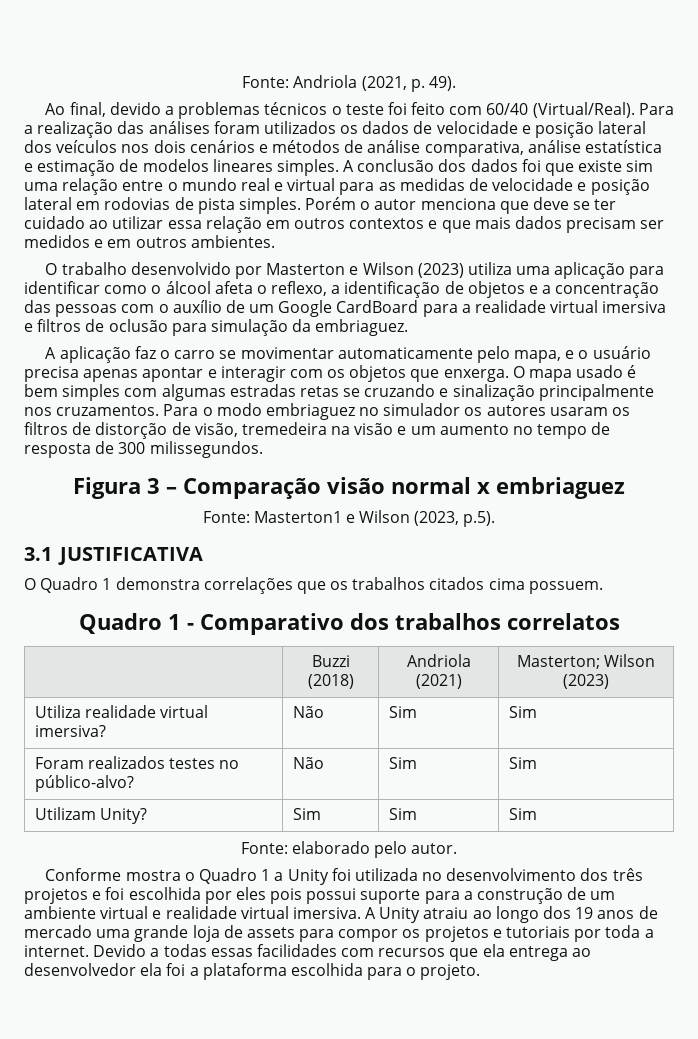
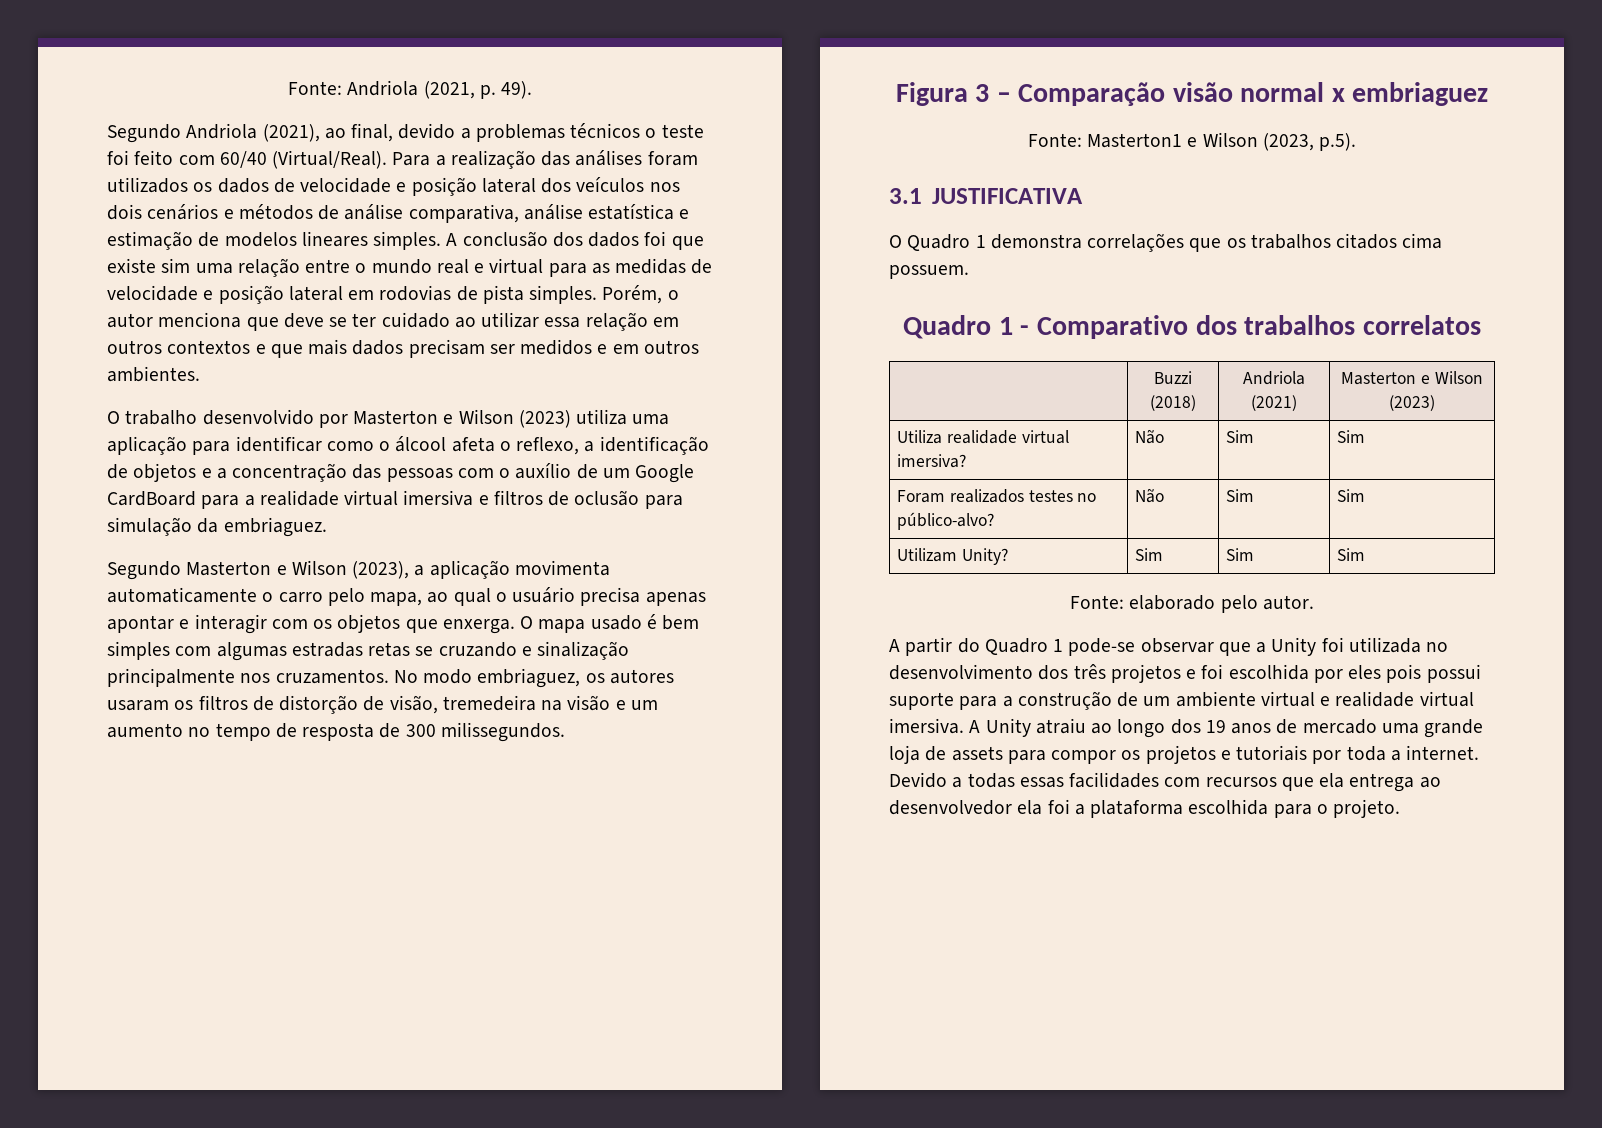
- Ao final, devido a problemas técnicos o teste foi feito com 60/40 (Virtual/Real).
+ Segundo Andriola (2021), ao final, devido a problemas técnicos o teste foi feito com 60/40 (Virtual/Real).
- Porém o autor menciona que deve se ter cuidado ao utilizar essa relação em outros contextos e que mais dados precisam ser medidos e em outros ambientes.
+ Porém, o autor menciona que deve se ter cuidado ao utilizar essa relação em outros contextos e que mais dados precisam ser medidos e em outros ambientes.
- A aplicação faz o carro se movimentar automaticamente pelo mapa, e o usuário precisa apenas apontar e interagir com os objetos que enxerga.
+ Segundo Masterton e Wilson (2023), a aplicação movimenta automaticamente o carro pelo mapa, ao qual o usuário precisa apenas apontar e interagir com os objetos que enxerga.
- Para o modo embriaguez no simulador os autores usaram os filtros de distorção de visão, tremedeira na visão e um aumento no tempo de resposta de 300 milissegundos.
+ No modo embriaguez, os autores usaram os filtros de distorção de visão, tremedeira na visão e um aumento no tempo de resposta de 300 milissegundos.
- | Buzzi (2018) | Andriola (2021) | Masterton; Wilson (2023)
+ | Buzzi (2018) | Andriola (2021) | Masterton e Wilson (2023)
- Conforme mostra o Quadro 1 a Unity foi utilizada no desenvolvimento dos três projetos e foi escolhida por eles pois possui suporte para a construção de um ambiente virtual e realidade virtual imersiva.
+ A partir do Quadro 1 pode-se observar que a Unity foi utilizada no desenvolvimento dos três projetos e foi escolhida por eles pois possui suporte para a construção de um ambiente virtual e realidade virtual imersiva.

